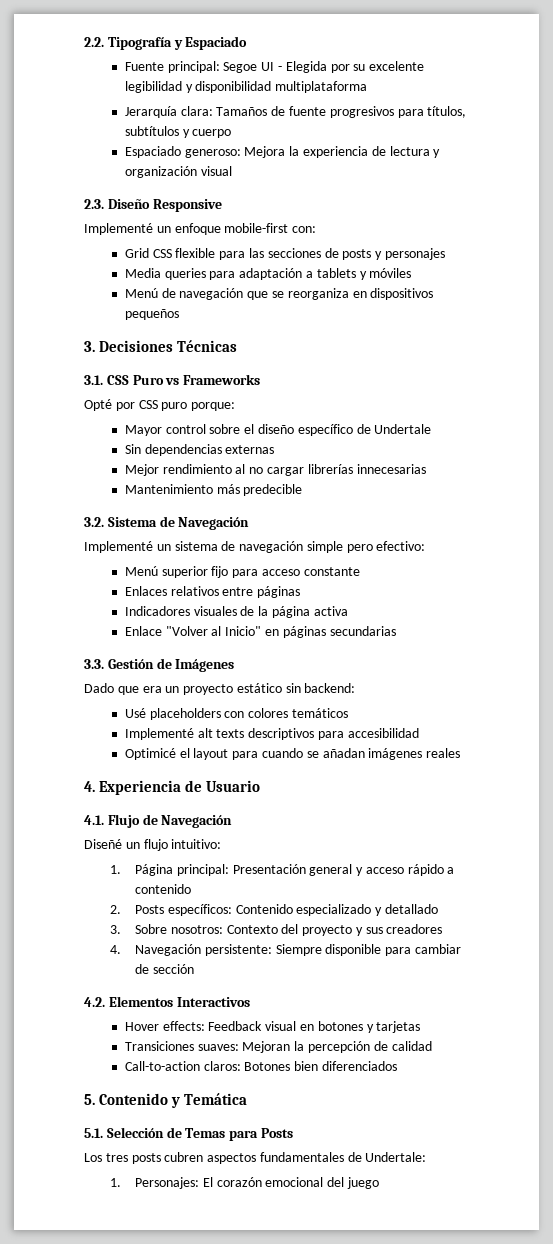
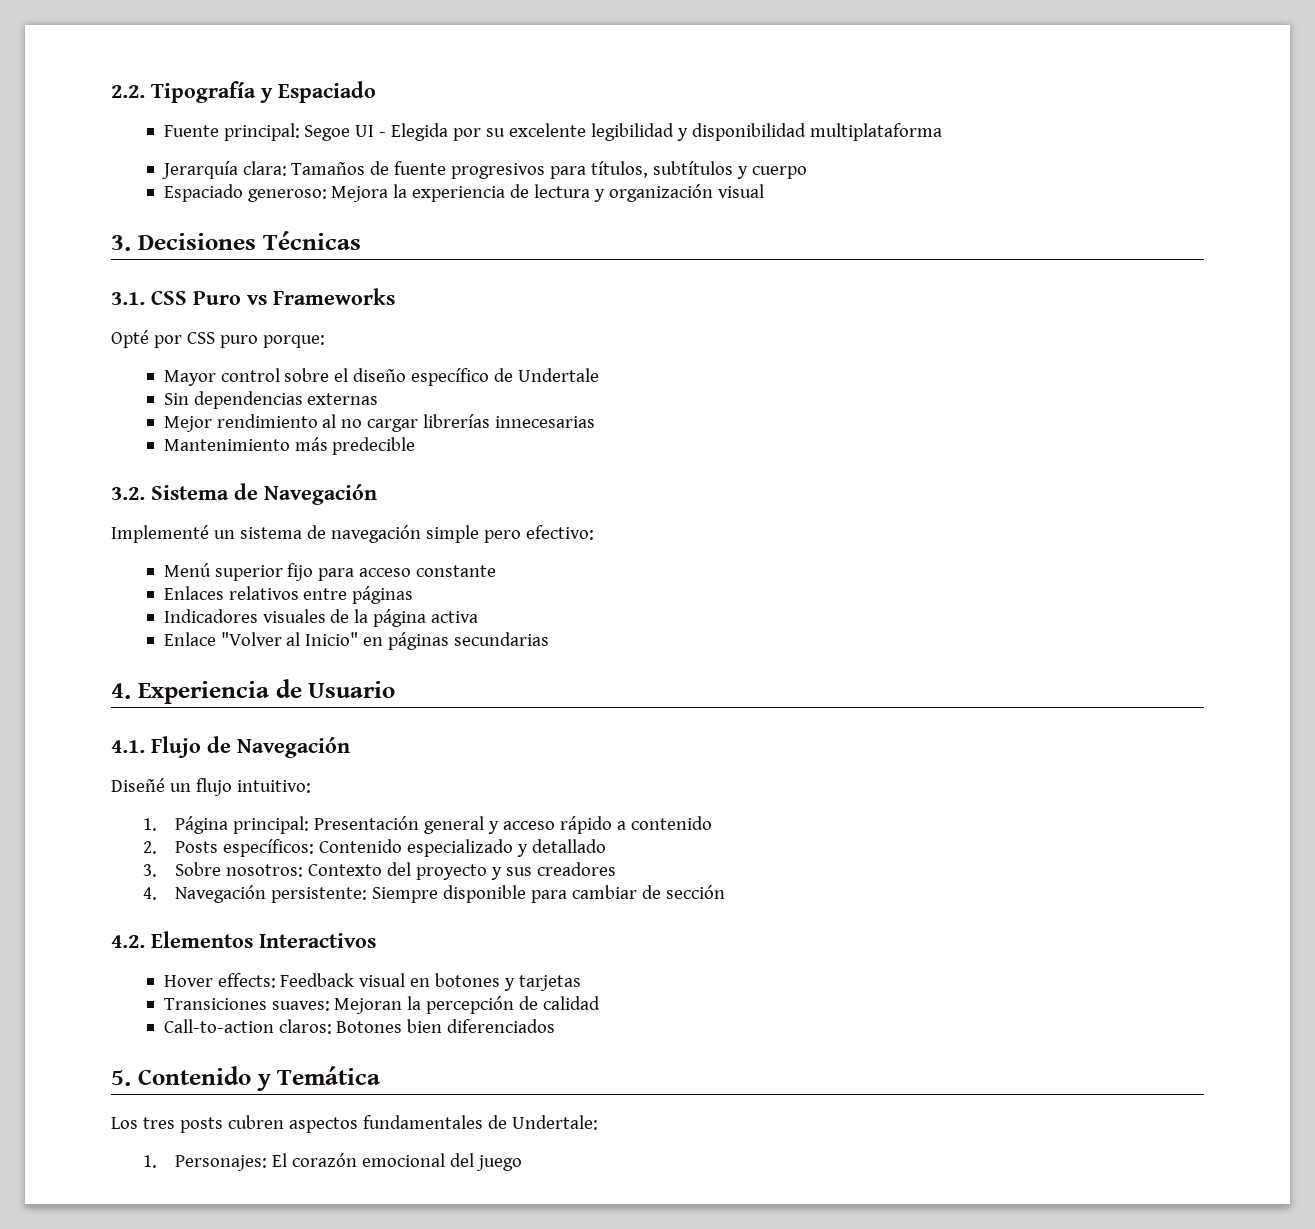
- 2.3. Diseño Responsive
- Implementé un enfoque mobile-first con:
- Grid CSS flexible para las secciones de posts y personajes
- Media queries para adaptación a tablets y móviles
- Menú de navegación que se reorganiza en dispositivos pequeños
- 3.3. Gestión de Imágenes
- Dado que era un proyecto estático sin backend:
- Usé placeholders con colores temáticos
- Implementé alt texts descriptivos para accesibilidad
- Optimicé el layout para cuando se añadan imágenes reales
- 5.1. Selección de Temas para Posts

